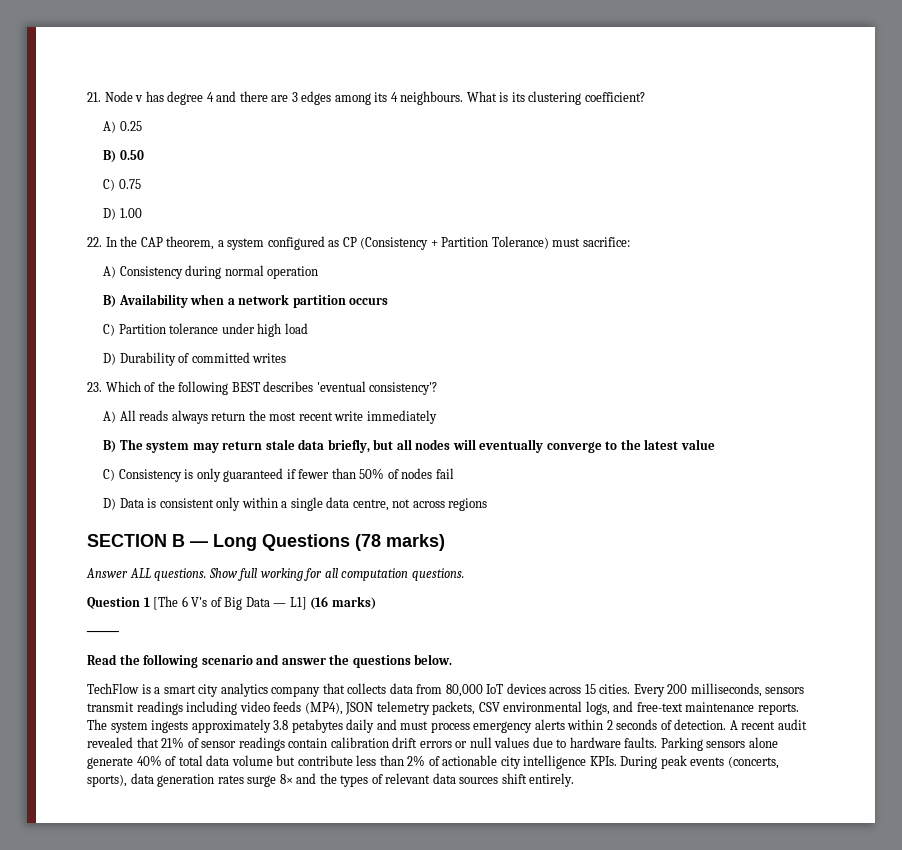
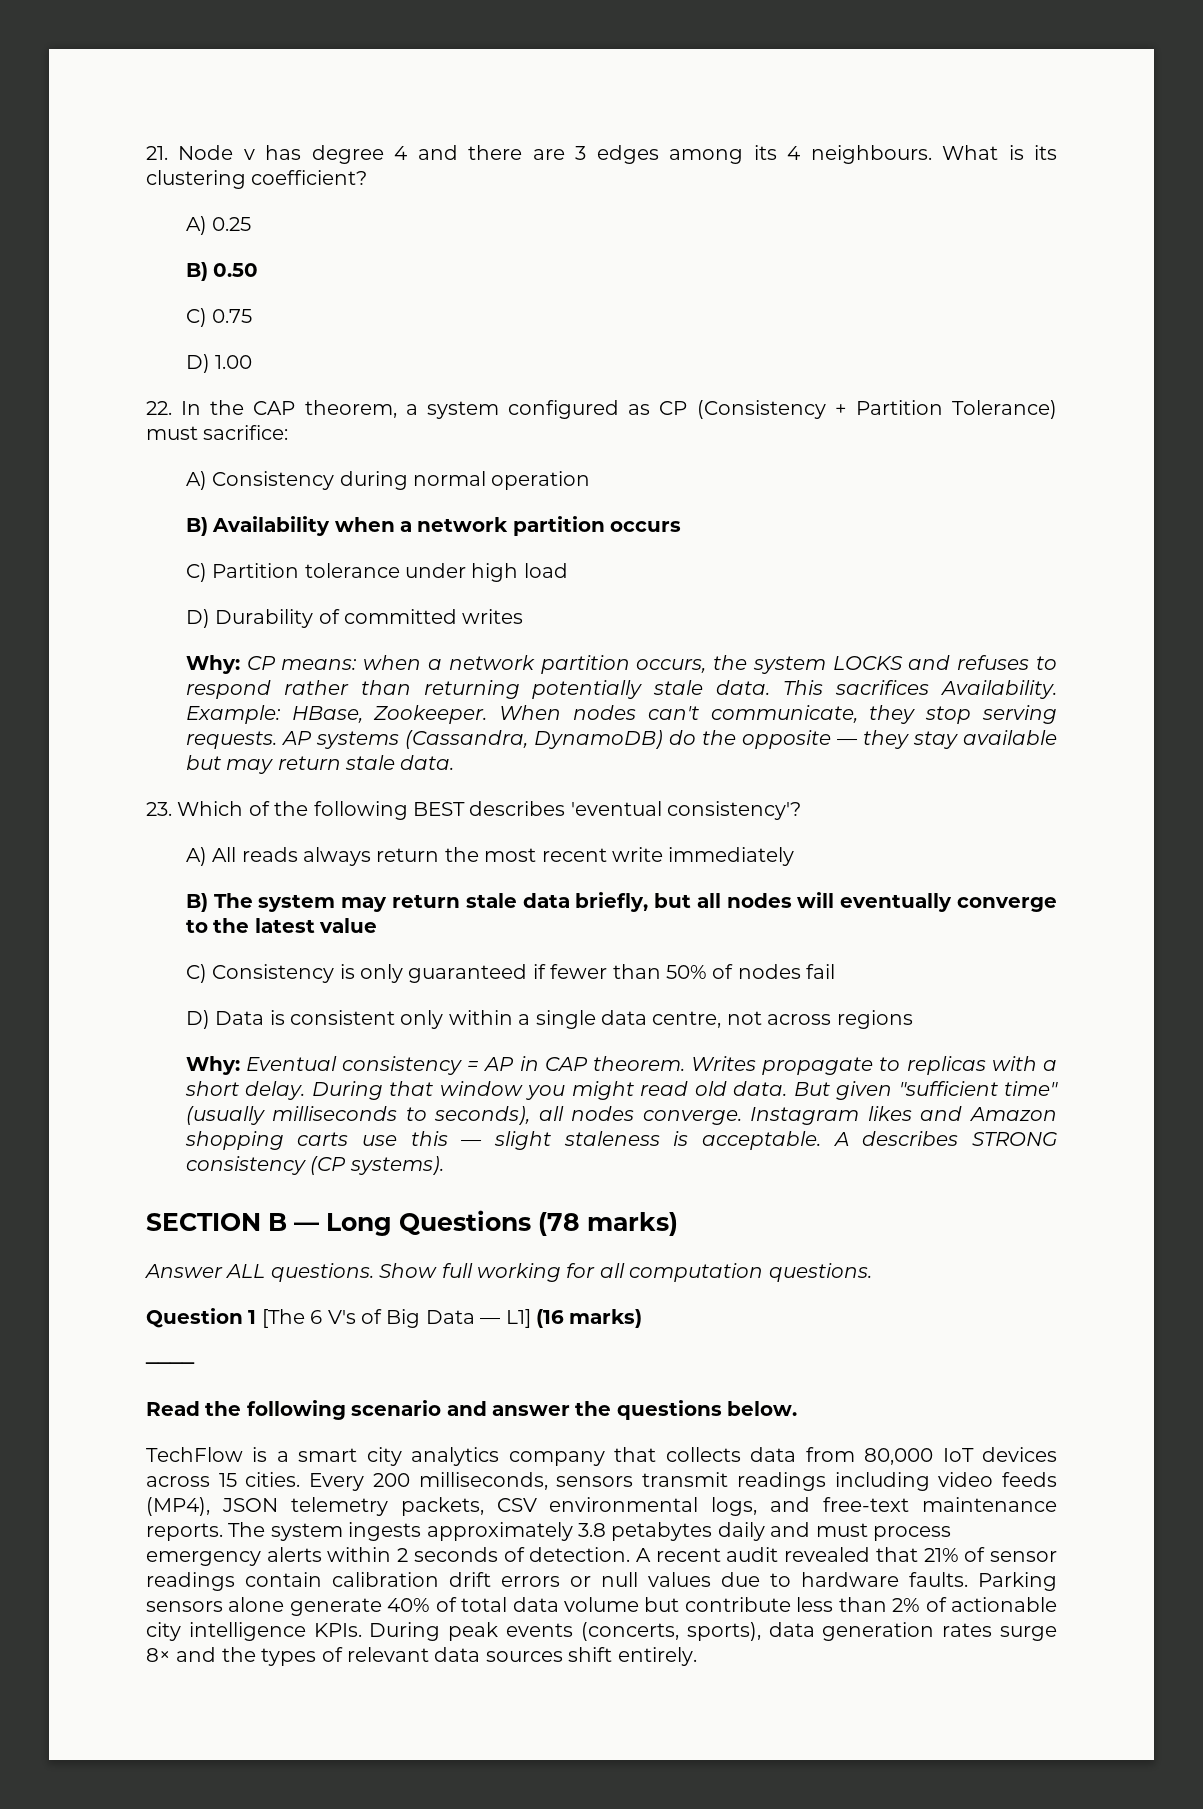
+ Why: CP means: when a network partition occurs, the system LOCKS and refuses to respond rather than returning potentially stale data. This sacrifices Availability. Example: HBase, Zookeeper. When nodes can't communicate, they stop serving requests. AP systems (Cassandra, DynamoDB) do the opposite — they stay available but may return stale data.
+ Why: Eventual consistency = AP in CAP theorem. Writes propagate to replicas with a short delay. During that window you might read old data. But given "sufficient time" (usually milliseconds to seconds), all nodes converge. Instagram likes and Amazon shopping carts use this — slight staleness is acceptable. A describes STRONG consistency (CP systems).

